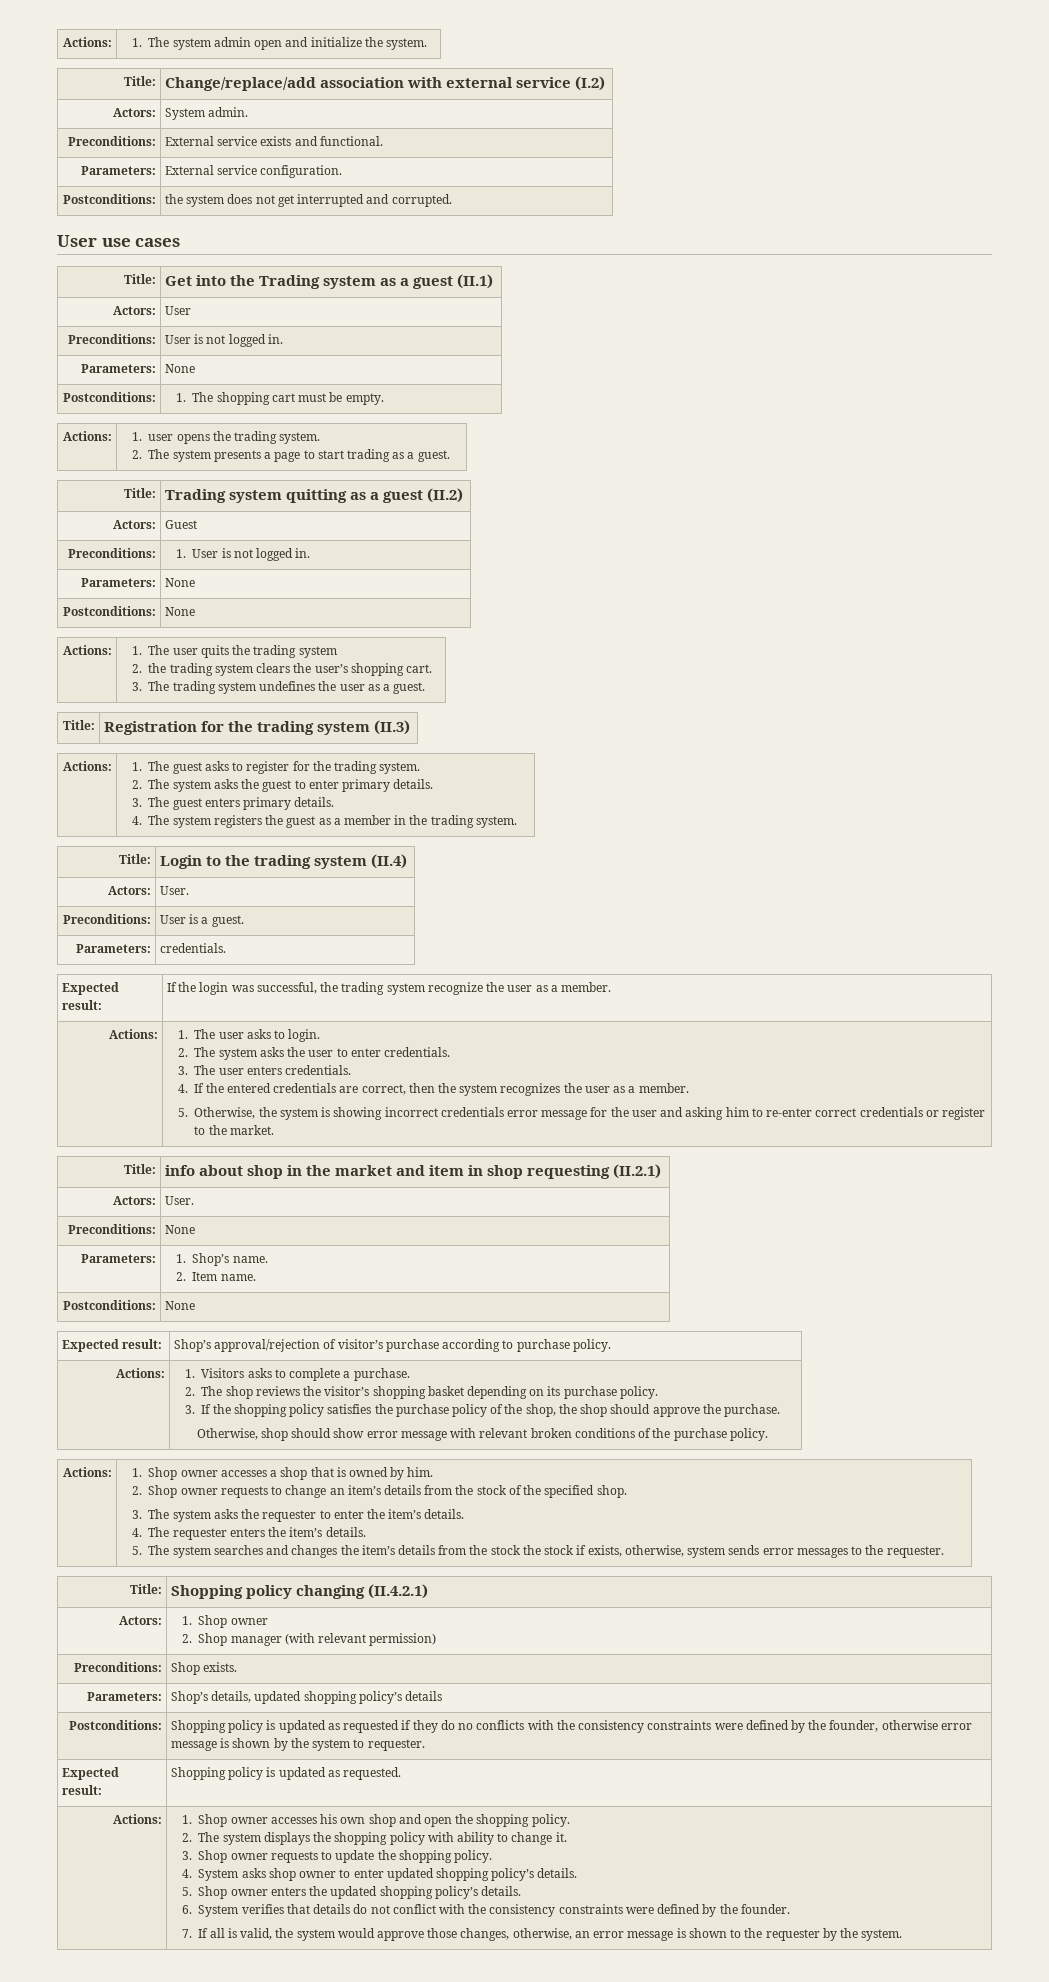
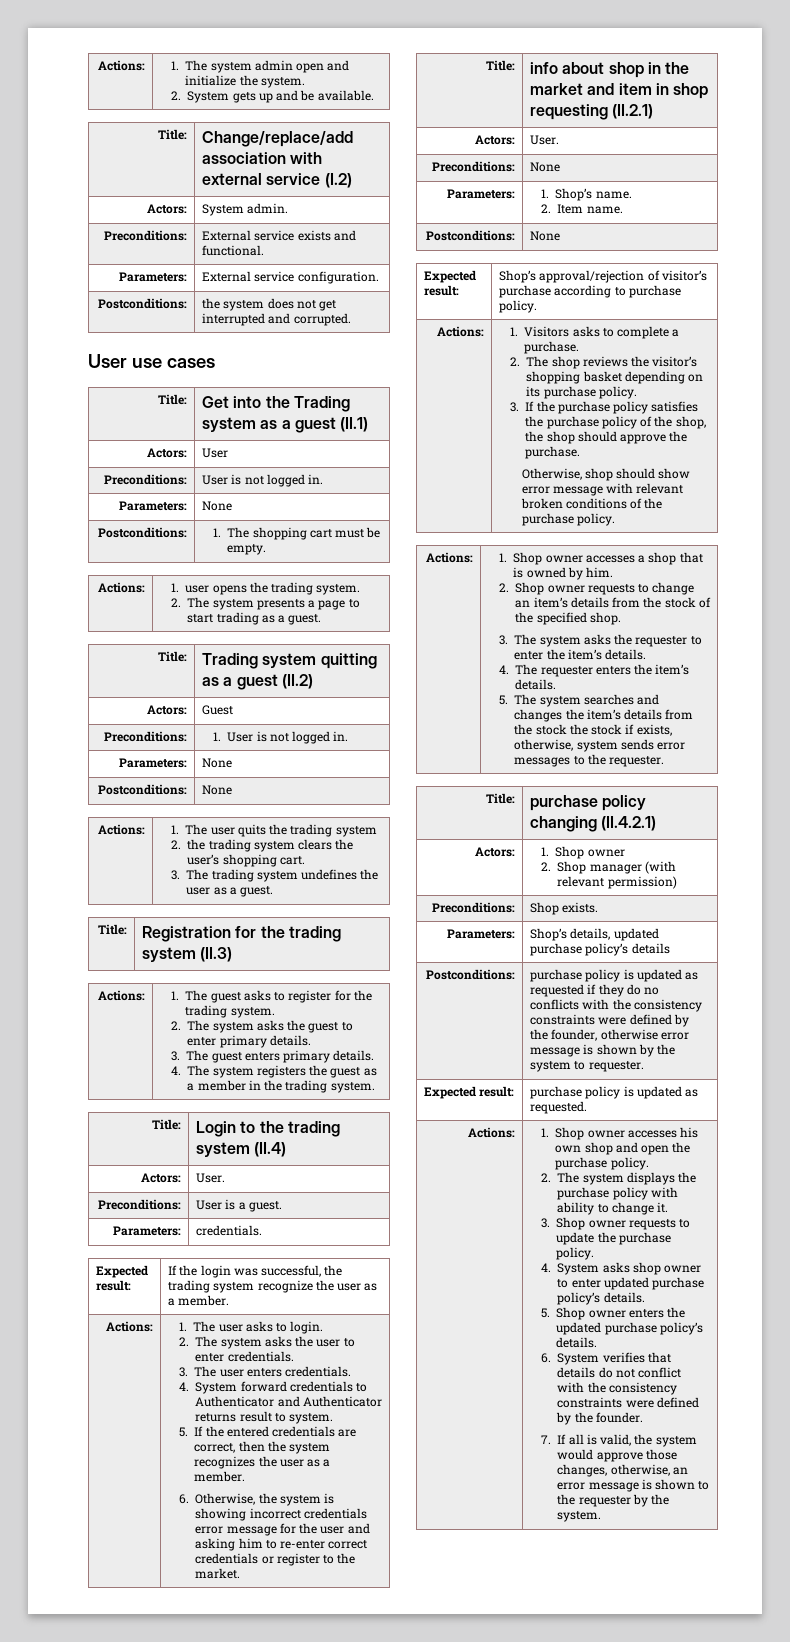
  Actions: | 1. The system admin open and initialize the system.
+ 2. System gets up and be available.
- 4. If the entered credentials are correct, then the system recognizes the user as a member.
+ 4. System forward credentials to Authenticator and Authenticator returns result to system.
+ 5. If the entered credentials are correct, then the system recognizes the user as a member.
- 5. Otherwise, the system is showing incorrect credentials error message for the user and asking him to re-enter correct credentials or register to the market.
+ 6. Otherwise, the system is showing incorrect credentials error message for the user and asking him to re-enter correct credentials or register to the market.
- 3. If the shopping policy satisfies the purchase policy of the shop, the shop should approve the purchase.
+ 3. If the purchase policy satisfies the purchase policy of the shop, the shop should approve the purchase.
- Title: | Shopping policy changing (II.4.2.1)
+ Title: | purchase policy changing (II.4.2.1)
- Parameters: | Shop’s details, updated shopping policy’s details
+ Parameters: | Shop’s details, updated purchase policy’s details
- Postconditions: | Shopping policy is updated as requested if they do no conflicts with the consistency constraints were defined by the founder, otherwise error message is shown by the system to requester.
+ Postconditions: | purchase policy is updated as requested if they do no conflicts with the consistency constraints were defined by the founder, otherwise error message is shown by the system to requester.
- Expected result: | Shopping policy is updated as requested.
+ Expected result: | purchase policy is updated as requested.
- 1. Shop owner accesses his own shop and open the shopping policy.
+ 1. Shop owner accesses his own shop and open the purchase policy.
- 2. The system displays the shopping policy with ability to change it.
+ 2. The system displays the purchase policy with ability to change it.
- 3. Shop owner requests to update the shopping policy.
+ 3. Shop owner requests to update the purchase policy.
- 4. System asks shop owner to enter updated shopping policy’s details.
+ 4. System asks shop owner to enter updated purchase policy’s details.
- 5. Shop owner enters the updated shopping policy’s details.
+ 5. Shop owner enters the updated purchase policy’s details.

